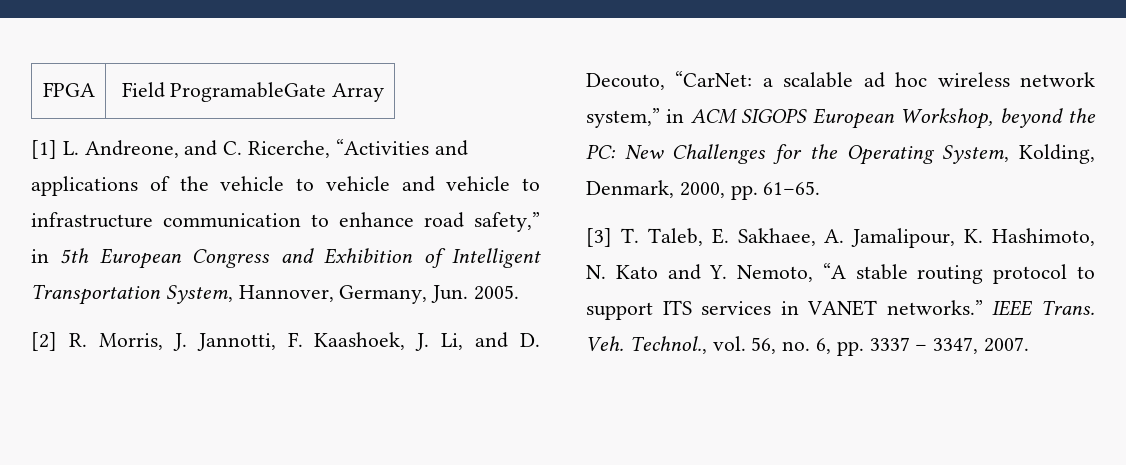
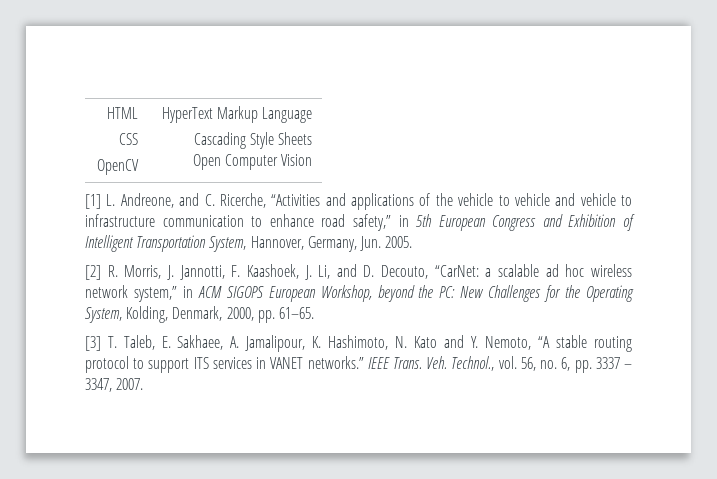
- FPGA | Field ProgramableGate Array
+ HTML
+ CSS
+ OpenCV | HyperText Markup Language
+ Cascading Style Sheets
+ Open Computer Vision

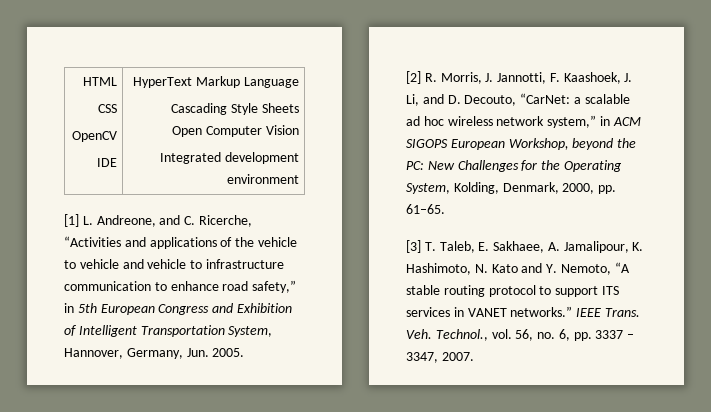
  HTML
  CSS
- OpenCV | HyperText Markup Language
+ OpenCV
+ IDE | HyperText Markup Language
  Cascading Style Sheets
  Open Computer Vision
+ Integrated development environment

